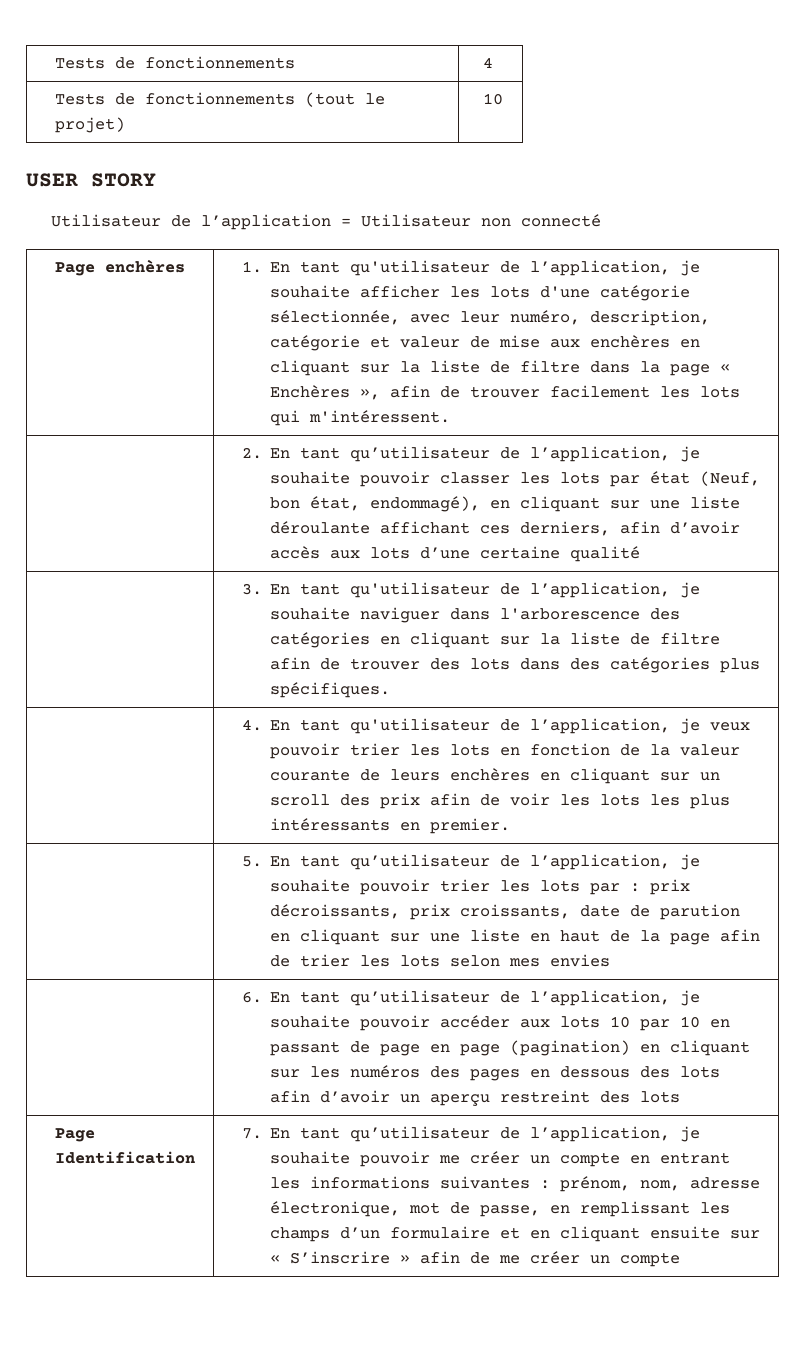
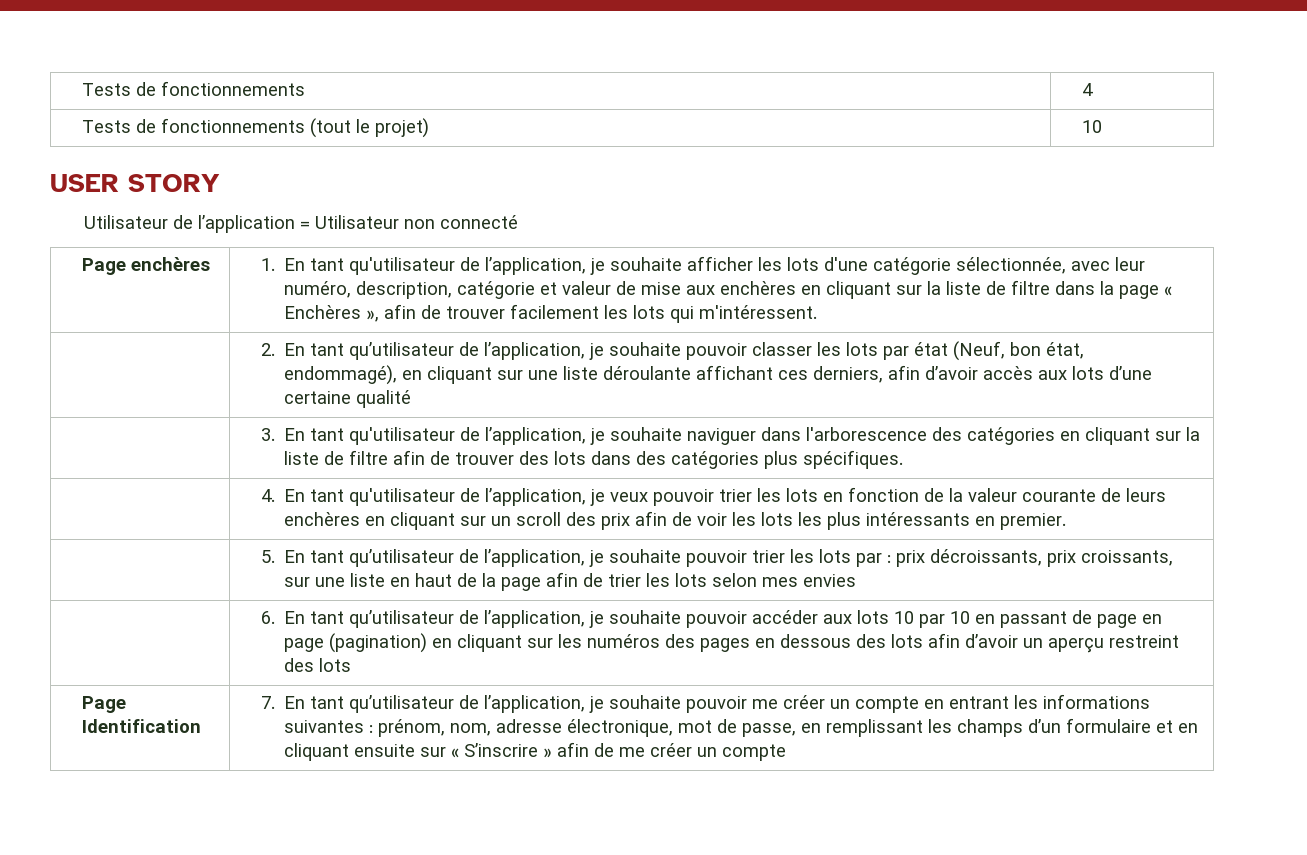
- | 5. En tant qu’utilisateur de l’application, je souhaite pouvoir trier les lots par : prix décroissants, prix croissants, date de parution en cliquant sur une liste en haut de la page afin de trier les lots selon mes envies
+ | 5. En tant qu’utilisateur de l’application, je souhaite pouvoir trier les lots par : prix décroissants, prix croissants, sur une liste en haut de la page afin de trier les lots selon mes envies

